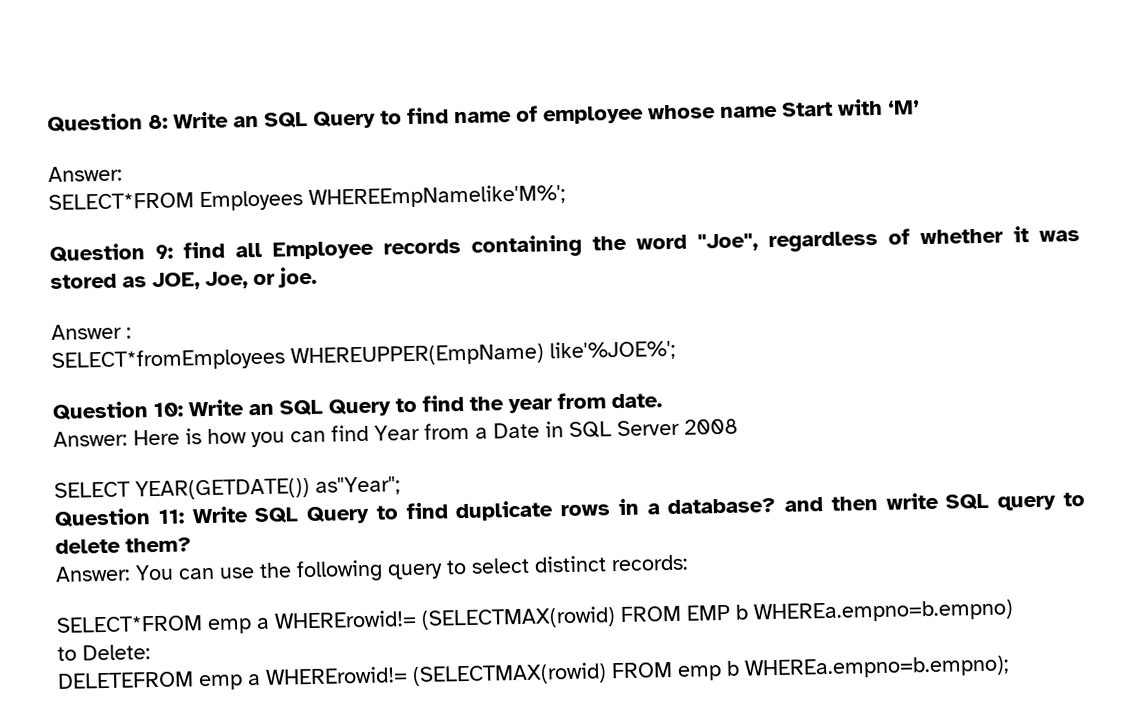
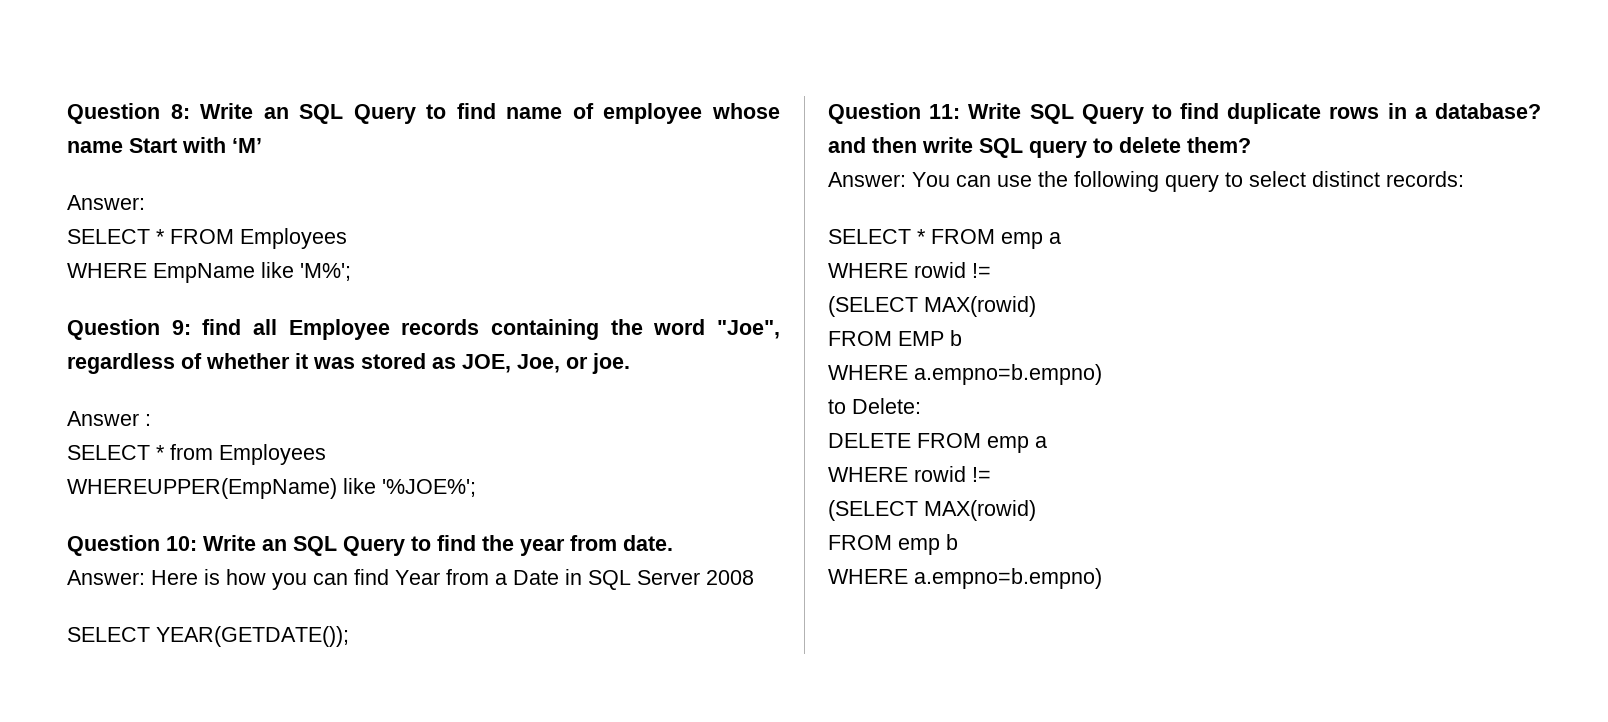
- SELECT*FROM Employees WHEREEmpNamelike'M%';
+ SELECT * FROM Employees
+ WHERE EmpName like 'M%';
- SELECT*fromEmployees WHEREUPPER(EmpName) like'%JOE%';
+ SELECT * from Employees
+ WHEREUPPER(EmpName) like '%JOE%';
- SELECT YEAR(GETDATE()) as"Year";
+ SELECT YEAR(GETDATE());
- SELECT*FROM emp a WHERErowid!= (SELECTMAX(rowid) FROM EMP b WHEREa.empno=b.empno)
+ SELECT * FROM emp a
+ WHERE rowid !=
+ (SELECT MAX(rowid)
+ FROM EMP b
+ WHERE a.empno=b.empno)
- DELETEFROM emp a WHERErowid!= (SELECTMAX(rowid) FROM emp b WHEREa.empno=b.empno);
+ DELETE FROM emp a
+ WHERE rowid !=
+ (SELECT MAX(rowid)
+ FROM emp b
+ WHERE a.empno=b.empno)

